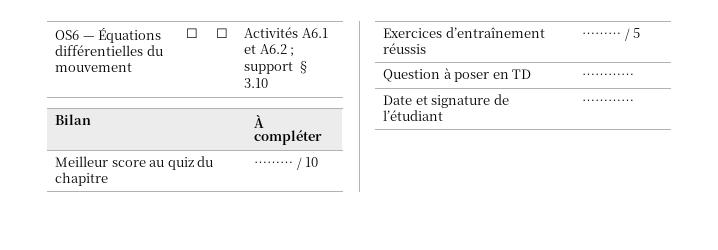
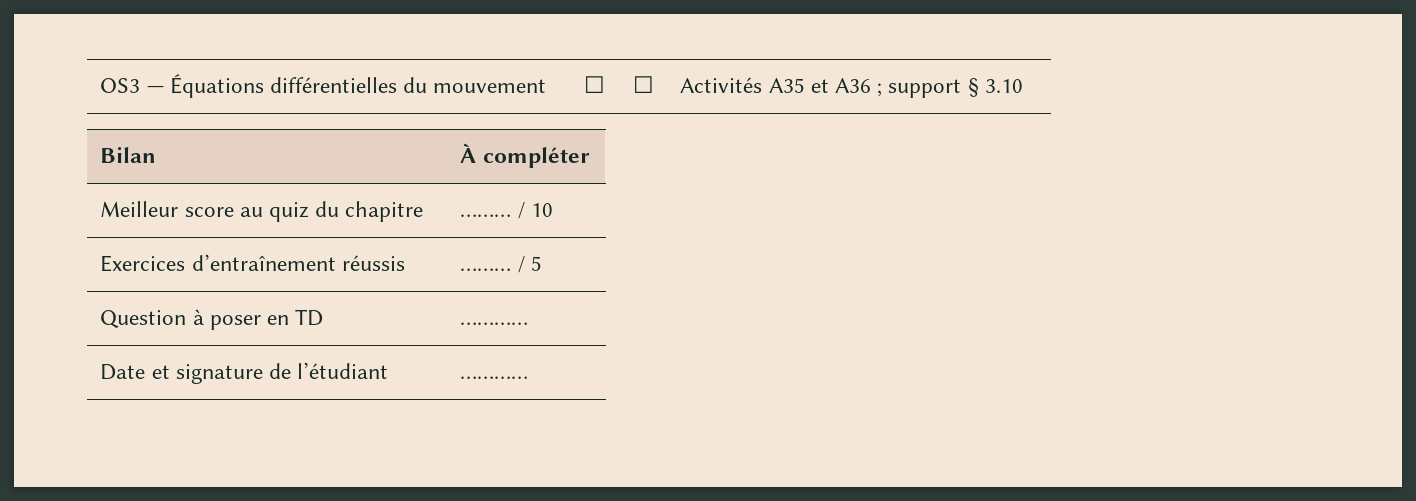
- OS6 — Équations différentielles du mouvement | ☐ | ☐ | Activités A6.1 et A6.2 ; support § 3.10
+ OS3 — Équations différentielles du mouvement | ☐ | ☐ | Activités A35 et A36 ; support § 3.10

